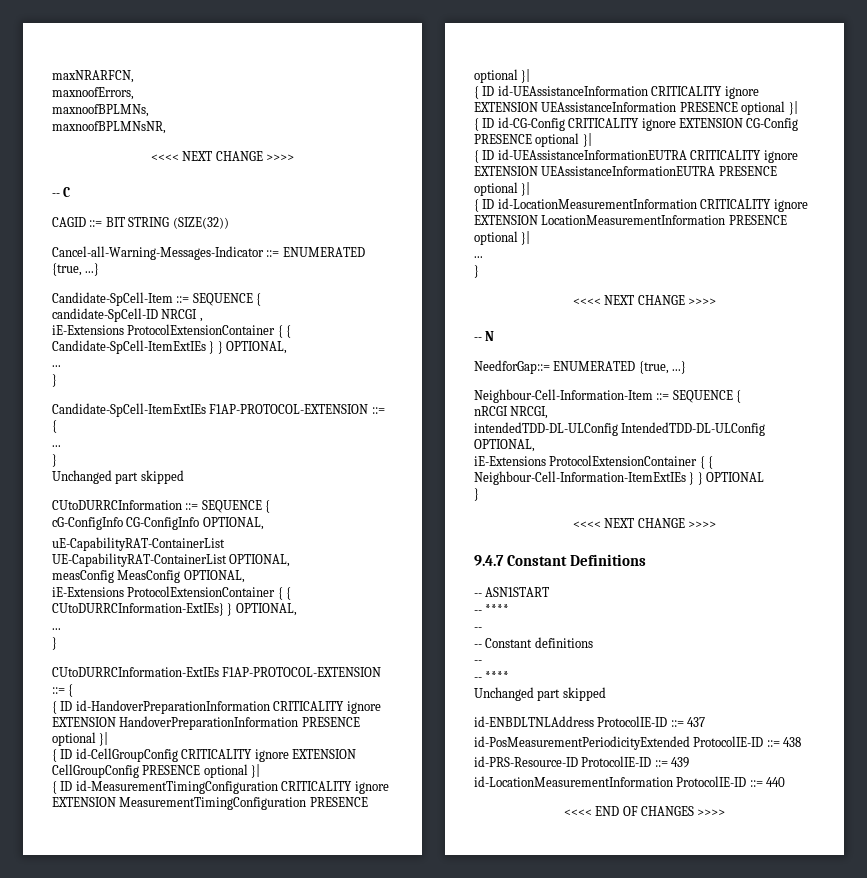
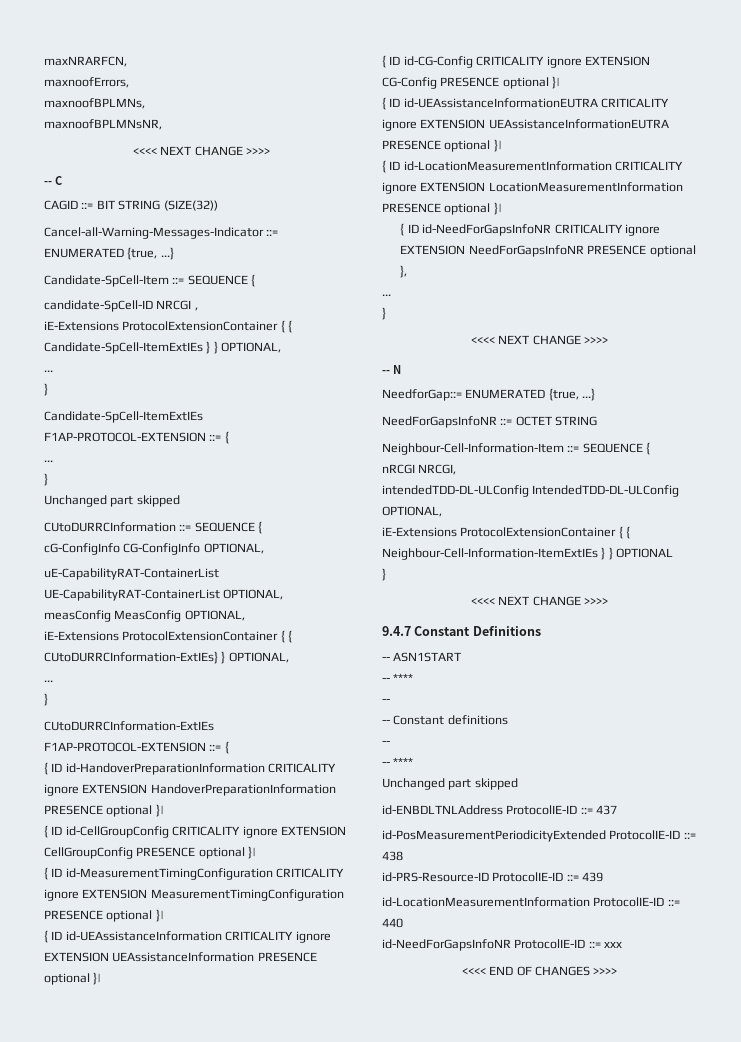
+ { ID id-NeedForGapsInfoNR CRITICALITY ignore EXTENSION NeedForGapsInfoNR PRESENCE optional },
+ NeedForGapsInfoNR ::= OCTET STRING
+ id-NeedForGapsInfoNR ProtocolIE-ID ::= xxx

